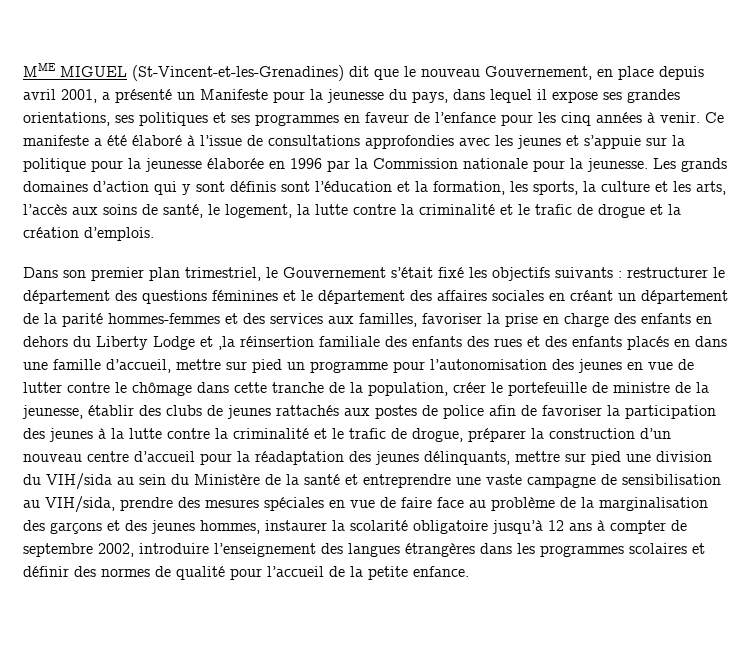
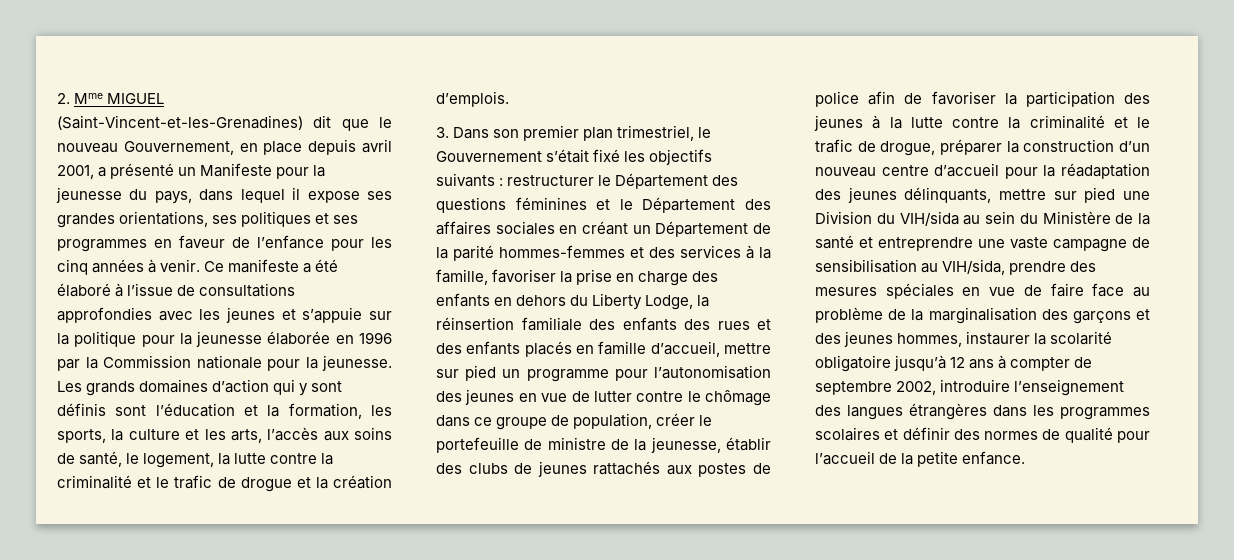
- MME MIGUEL (St-Vincent-et-les-Grenadines) dit que le nouveau Gouvernement, en place depuis avril 2001, a présenté un Manifeste pour la jeunesse du pays, dans lequel il expose ses grandes orientations, ses politiques et ses programmes en faveur de l’enfance pour les cinq années à venir.
+ 2. Mme MIGUEL (Saint-Vincent-et-les-Grenadines) dit que le nouveau Gouvernement, en place depuis avril 2001, a présenté un Manifeste pour la jeunesse du pays, dans lequel il expose ses grandes orientations, ses politiques et ses programmes en faveur de l’enfance pour les cinq années à venir.
- Dans son premier plan trimestriel, le Gouvernement s’était fixé les objectifs suivants :
+ 3. Dans son premier plan trimestriel, le Gouvernement s’était fixé les objectifs suivants :
- restructurer le département des questions féminines et le département des affaires sociales en créant un département de la parité hommes-femmes et des services aux familles, favoriser la prise en charge des enfants en dehors du Liberty Lodge et ,la réinsertion familiale des enfants des rues et des enfants placés en dans une famille d’accueil, mettre sur pied un programme pour l’autonomisation des jeunes en vue de lutter contre le chômage dans cette tranche de la population, créer le portefeuille de ministre de la jeunesse, établir des clubs de jeunes rattachés aux postes de police afin de favoriser la participation des jeunes à la lutte contre la criminalité et le trafic de drogue, préparer la construction d’un nouveau centre d’accueil pour la réadaptation des jeunes délinquants, mettre sur pied une division du VIH/sida au sein du Ministère de la santé et entreprendre une vaste campagne de sensibilisation au VIH/sida, prendre des mesures spéciales en vue de faire face au problème de la marginalisation des garçons et des jeunes hommes, instaurer la scolarité obligatoire jusqu’à 12 ans à compter de septembre 2002, introduire l’enseignement des langues étrangères dans les programmes scolaires et définir des normes de qualité pour l’accueil de la petite enfance.
+ restructurer le Département des questions féminines et le Département des affaires sociales en créant un Département de la parité hommes-femmes et des services à la famille, favoriser la prise en charge des enfants en dehors du Liberty Lodge, la réinsertion familiale des enfants des rues et des enfants placés en famille d’accueil, mettre sur pied un programme pour l’autonomisation des jeunes en vue de lutter contre le chômage dans ce groupe de population, créer le portefeuille de ministre de la jeunesse, établir des clubs de jeunes rattachés aux postes de police afin de favoriser la participation des jeunes à la lutte contre la criminalité et le trafic de drogue, préparer la construction d’un nouveau centre d’accueil pour la réadaptation des jeunes délinquants, mettre sur pied une Division du VIH/sida au sein du Ministère de la santé et entreprendre une vaste campagne de sensibilisation au VIH/sida, prendre des mesures spéciales en vue de faire face au problème de la marginalisation des garçons et des jeunes hommes, instaurer la scolarité obligatoire jusqu’à 12 ans à compter de septembre 2002, introduire l’enseignement des langues étrangères dans les programmes scolaires et définir des normes de qualité pour l’accueil de la petite enfance.

